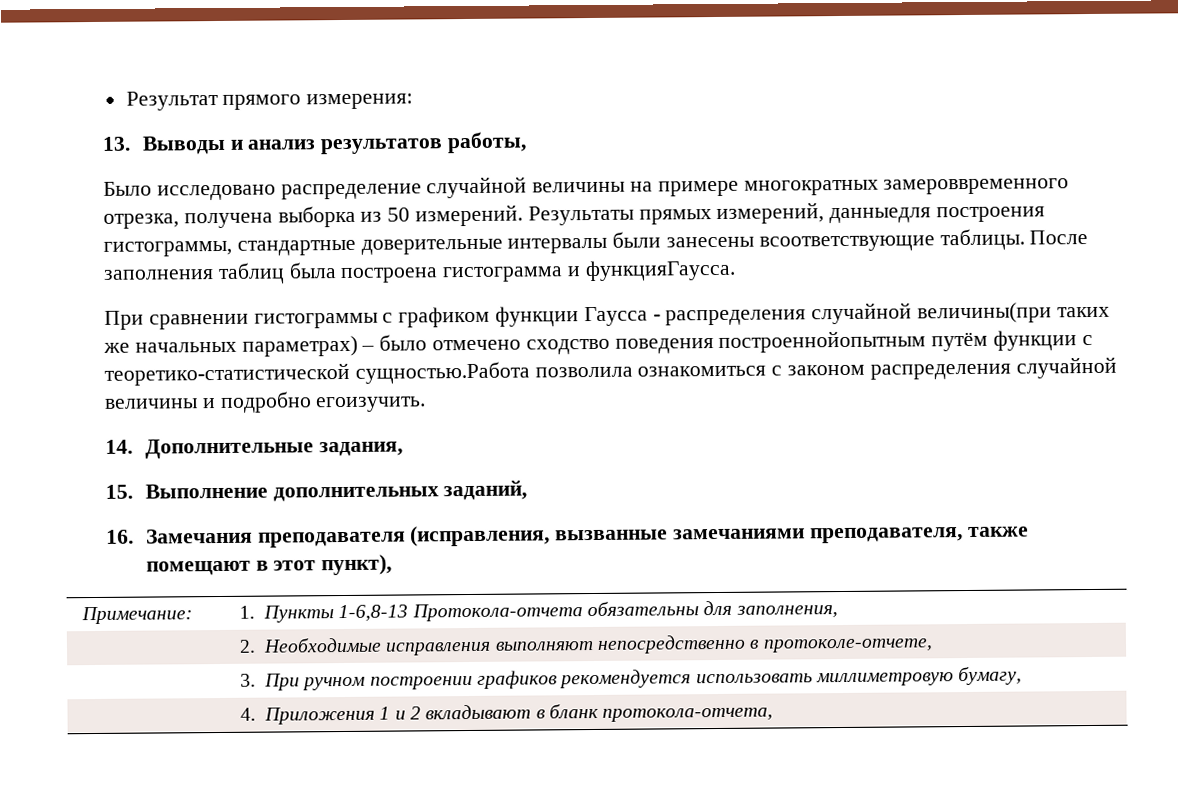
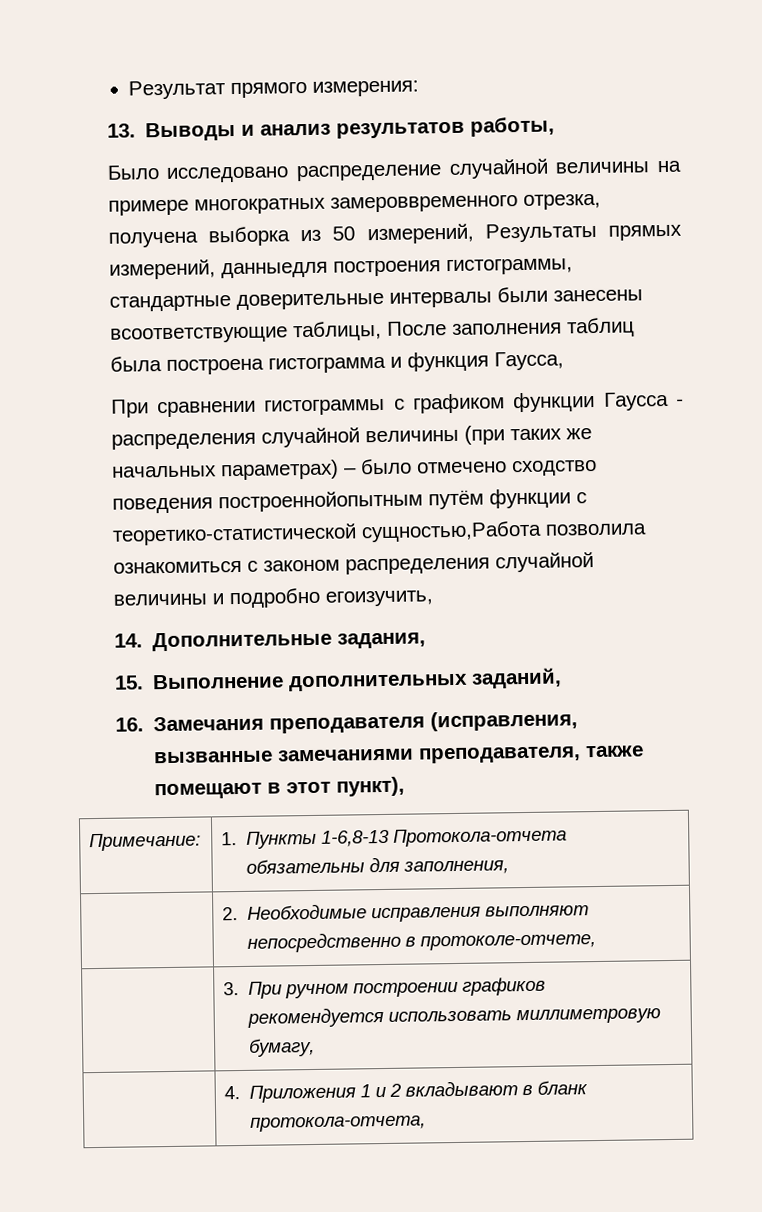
- Было исследовано распределение случайной величины на примере многократных замероввременного отрезка, получена выборка из 50 измерений. Результаты прямых измерений, данныедля построения гистограммы, стандартные доверительные интервалы были занесены всоответствующие таблицы. После заполнения таблиц была построена гистограмма и функцияГаусса.
+ Было исследовано распределение случайной величины на примере многократных замероввременного отрезка, получена выборка из 50 измерений, Результаты прямых измерений, данныедля построения гистограммы, стандартные доверительные интервалы были занесены всоответствующие таблицы, После заполнения таблиц была построена гистограмма и функция Гаусса,
- При сравнении гистограммы с графиком функции Гаусса - распределения случайной величины(при таких же начальных параметрах) – было отмечено сходство поведения построеннойопытным путём функции с теоретико-статистической сущностью.Работа позволила ознакомиться с законом распределения случайной величины и подробно егоизучить.
+ При сравнении гистограммы с графиком функции Гаусса - распределения случайной величины (при таких же начальных параметрах) – было отмечено сходство поведения построеннойопытным путём функции с теоретико-статистической сущностью,Работа позволила ознакомиться с законом распределения случайной величины и подробно егоизучить,

